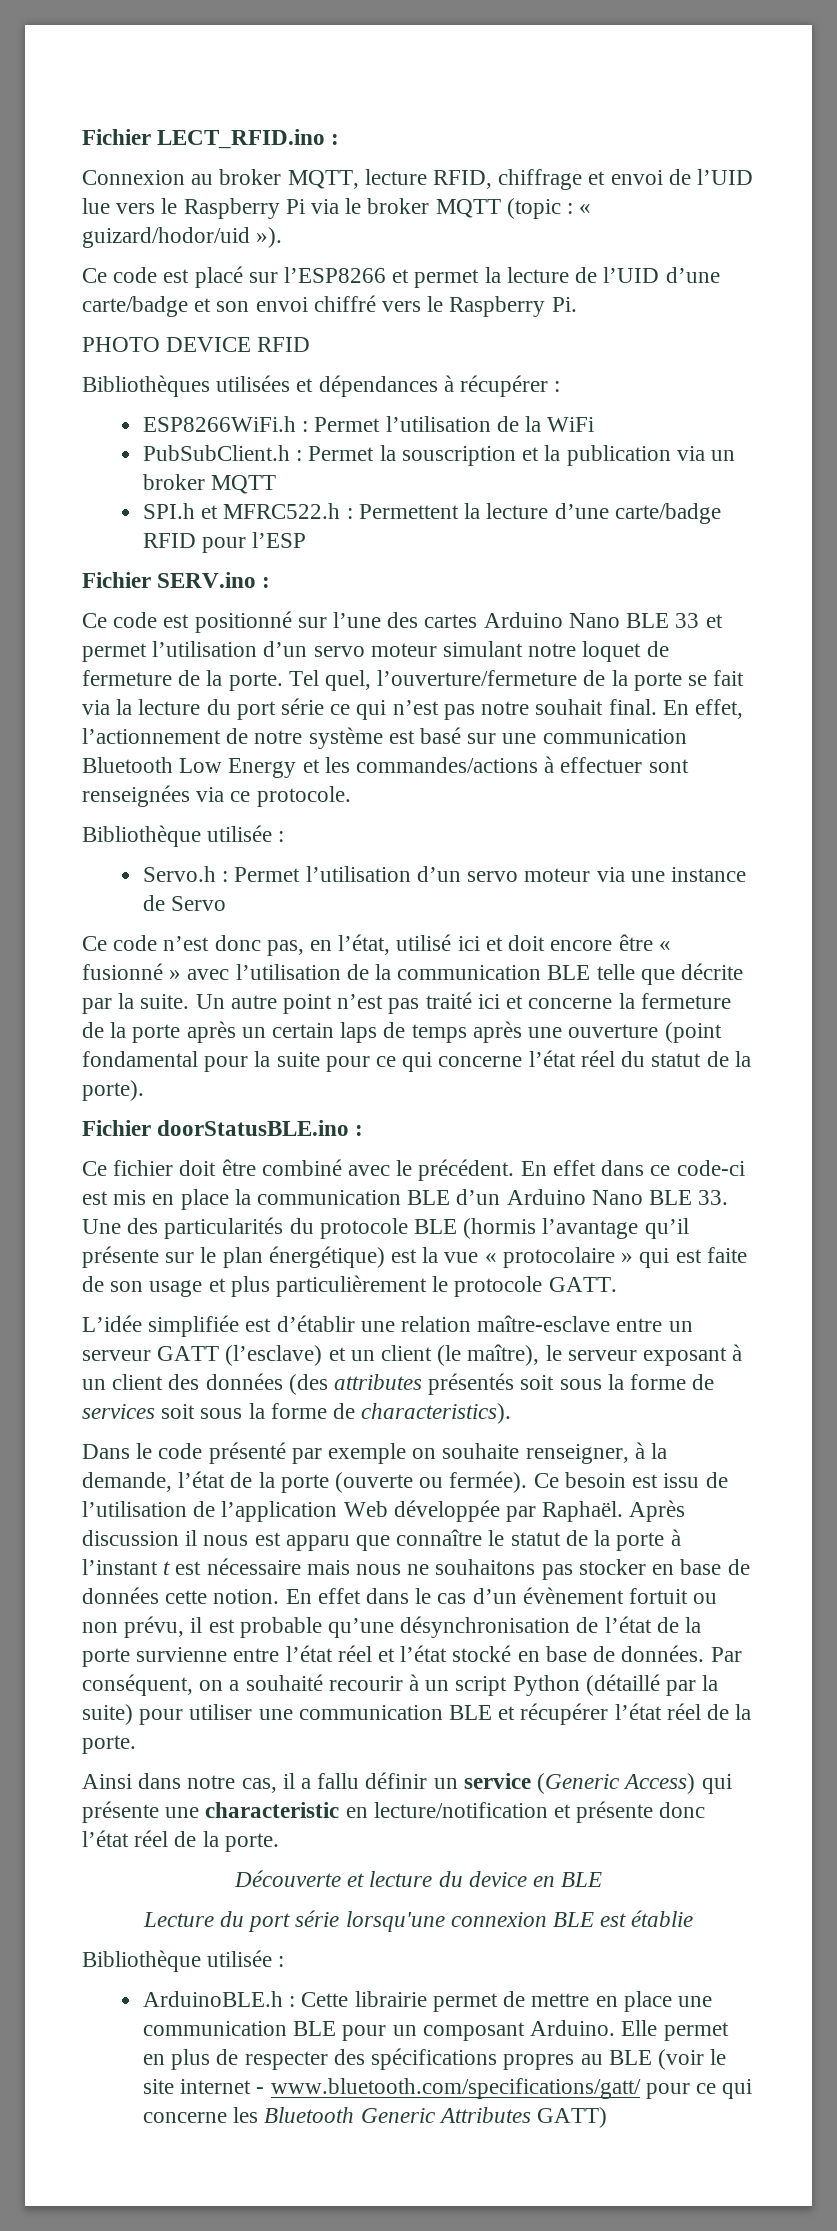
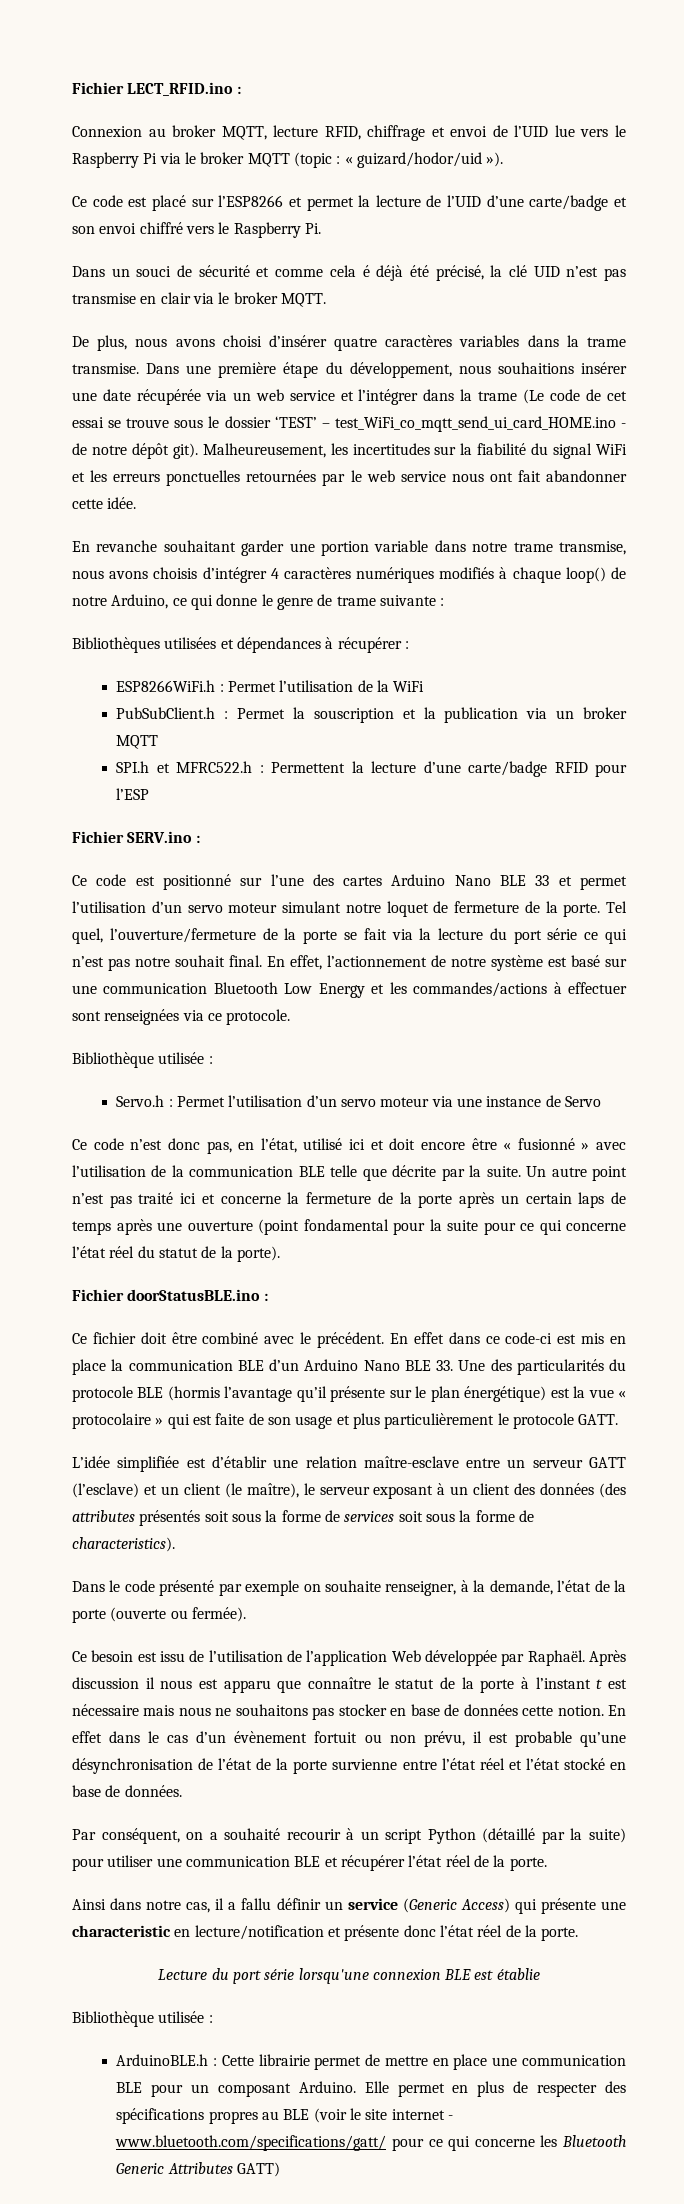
- PHOTO DEVICE RFID
+ Dans un souci de sécurité et comme cela é déjà été précisé, la clé UID n’est pas transmise en clair via le broker MQTT.
+ De plus, nous avons choisi d’insérer quatre caractères variables dans la trame transmise. Dans une première étape du développement, nous souhaitions insérer une date récupérée via un web service et l’intégrer dans la trame (Le code de cet essai se trouve sous le dossier ‘TEST’ – test_WiFi_co_mqtt_send_ui_card_HOME.ino - de notre dépôt git). Malheureusement, les incertitudes sur la fiabilité du signal WiFi et les erreurs ponctuelles retournées par le web service nous ont fait abandonner cette idée.
+ En revanche souhaitant garder une portion variable dans notre trame transmise, nous avons choisis d’intégrer 4 caractères numériques modifiés à chaque loop() de notre Arduino, ce qui donne le genre de trame suivante :
- Dans le code présenté par exemple on souhaite renseigner, à la demande, l’état de la porte (ouverte ou fermée). Ce besoin est issu de l’utilisation de l’application Web développée par Raphaël.
+ Dans le code présenté par exemple on souhaite renseigner, à la demande, l’état de la porte (ouverte ou fermée).
+ Ce besoin est issu de l’utilisation de l’application Web développée par Raphaël.
- En effet dans le cas d’un évènement fortuit ou non prévu, il est probable qu’une désynchronisation de l’état de la porte survienne entre l’état réel et l’état stocké en base de données. Par conséquent, on a souhaité recourir à un script Python (détaillé par la suite) pour utiliser une communication BLE et récupérer l’état réel de la porte.
+ En effet dans le cas d’un évènement fortuit ou non prévu, il est probable qu’une désynchronisation de l’état de la porte survienne entre l’état réel et l’état stocké en base de données.
+ Par conséquent, on a souhaité recourir à un script Python (détaillé par la suite) pour utiliser une communication BLE et récupérer l’état réel de la porte.
- Découverte et lecture du device en BLE

